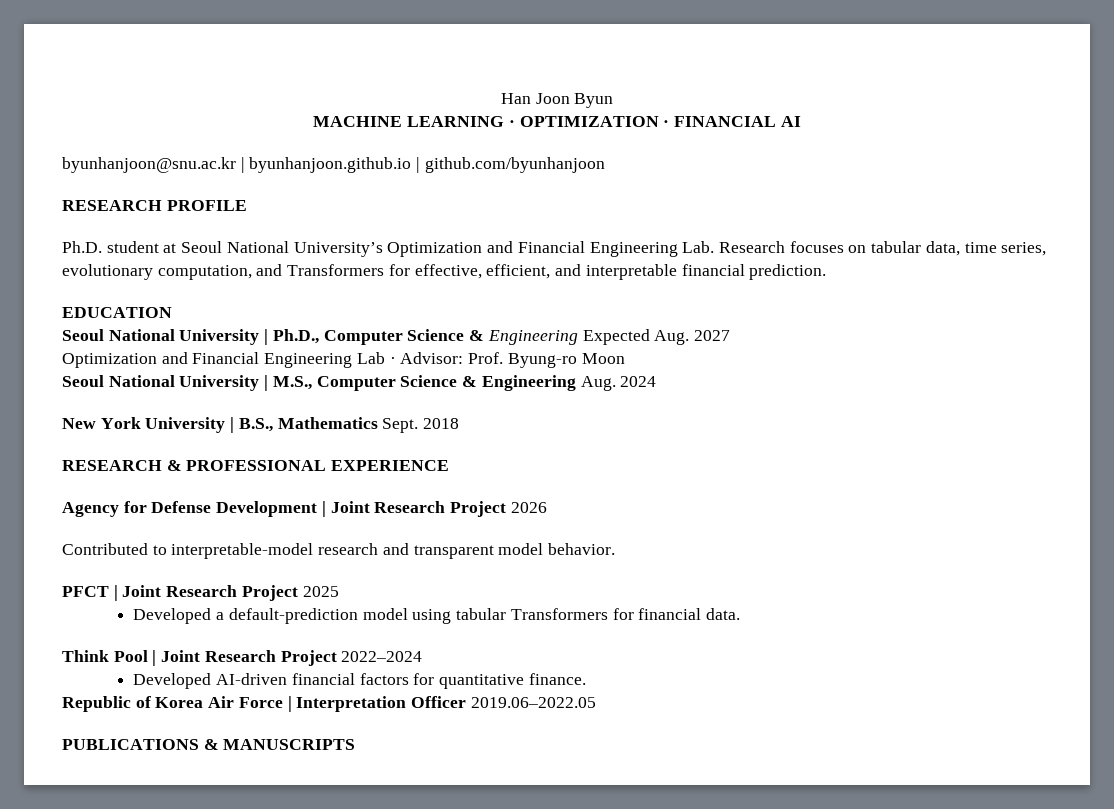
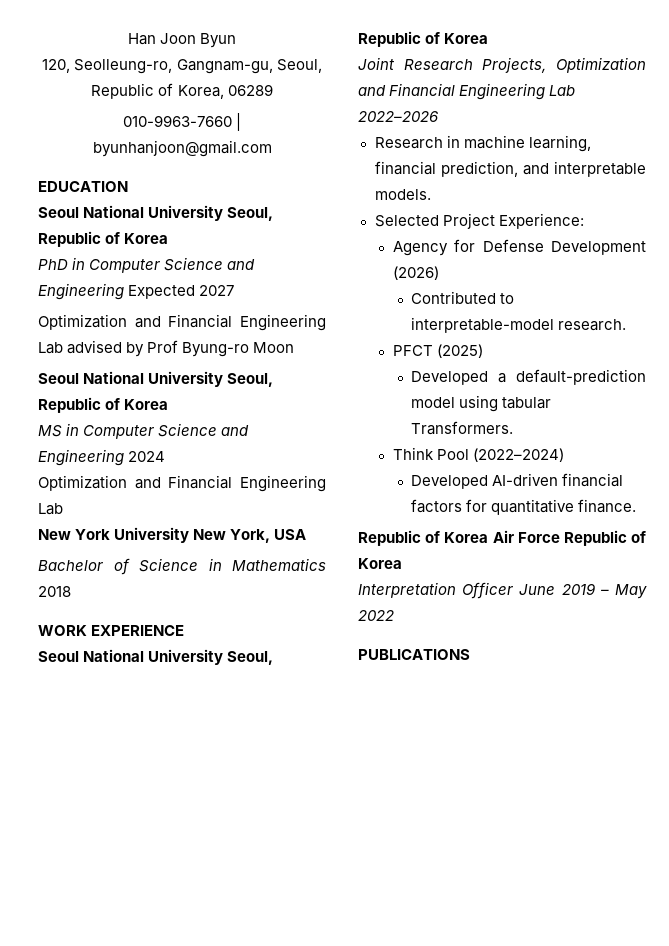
- MACHINE LEARNING · OPTIMIZATION · FINANCIAL AI
- byunhanjoon@snu.ac.kr | byunhanjoon.github.io | github.com/byunhanjoon
- RESEARCH PROFILE
- Ph.D. student at Seoul National University’s Optimization and Financial Engineering Lab. Research focuses on tabular data, time series, evolutionary computation, and Transformers for effective, efficient, and interpretable financial prediction.
+ 120, Seolleung-ro, Gangnam-gu, Seoul, Republic of Korea, 06289
+ 010-9963-7660 | byunhanjoon@gmail.com
  EDUCATION
- Seoul National University | Ph.D., Computer Science & Engineering Expected Aug. 2027
+ Seoul National University Seoul, Republic of Korea
+ PhD in Computer Science and Engineering Expected 2027
- Optimization and Financial Engineering Lab · Advisor: Prof. Byung-ro Moon
- Seoul National University | M.S., Computer Science & Engineering Aug. 2024
- New York University | B.S., Mathematics Sept. 2018
- RESEARCH & PROFESSIONAL EXPERIENCE
- Agency for Defense Development | Joint Research Project 2026
- Contributed to interpretable-model research and transparent model behavior.
- PFCT | Joint Research Project 2025
+ Optimization and Financial Engineering Lab advised by Prof Byung-ro Moon
+ Seoul National University Seoul, Republic of Korea
+ MS in Computer Science and Engineering 2024
+ Optimization and Financial Engineering Lab
+ New York University New York, USA
+ Bachelor of Science in Mathematics 2018
+ WORK EXPERIENCE
+ Seoul National University Seoul, Republic of Korea
+ Joint Research Projects, Optimization and Financial Engineering Lab 2022–2026
+ Research in machine learning, financial prediction, and interpretable models.
+ Selected Project Experience:
+ Agency for Defense Development (2026)
+ Contributed to interpretable-model research.
+ PFCT (2025)
- Developed a default-prediction model using tabular Transformers for financial data.
- Think Pool | Joint Research Project 2022–2024
+ Developed a default-prediction model using tabular Transformers.
+ Think Pool (2022–2024)
- Republic of Korea Air Force | Interpretation Officer 2019.06–2022.05
+ Republic of Korea Air Force Republic of Korea
+ Interpretation Officer June 2019 – May 2022
- PUBLICATIONS & MANUSCRIPTS
+ PUBLICATIONS

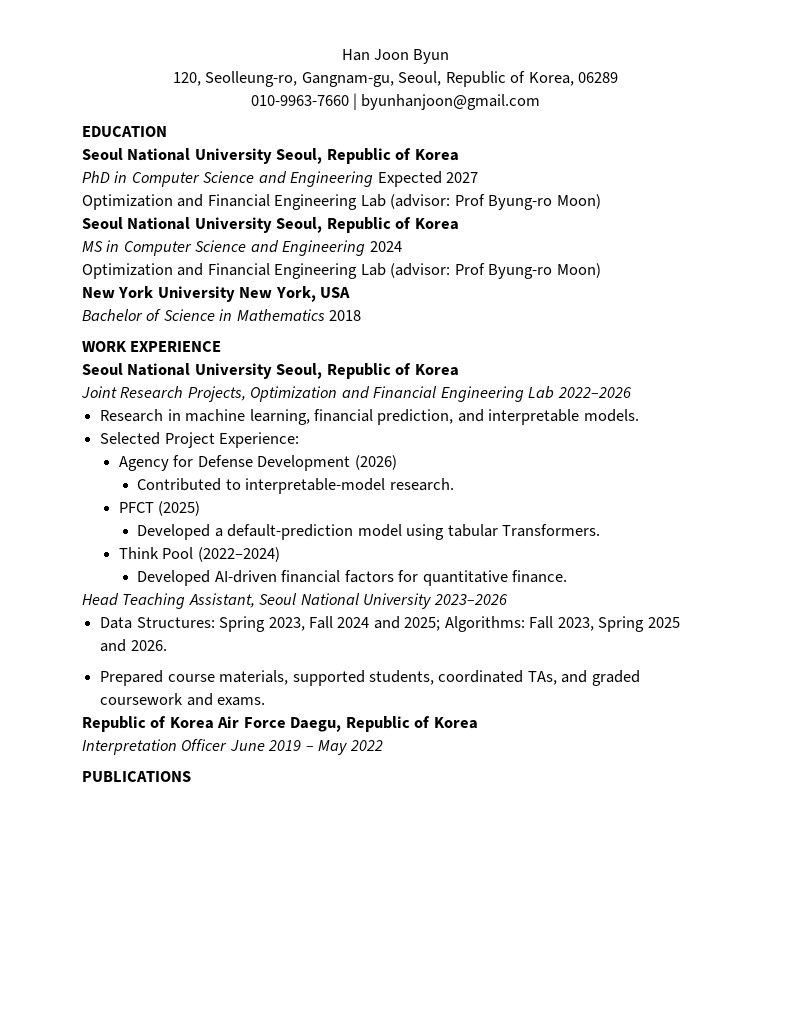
  PhD in Computer Science and Engineering Expected 2027
- Optimization and Financial Engineering Lab advised by Prof Byung-ro Moon
+ Optimization and Financial Engineering Lab (advisor: Prof Byung-ro Moon)
  MS in Computer Science and Engineering 2024
- Optimization and Financial Engineering Lab
+ Optimization and Financial Engineering Lab (advisor: Prof Byung-ro Moon)
+ Head Teaching Assistant, Seoul National University 2023–2026
+ Data Structures: Spring 2023, Fall 2024 and 2025; Algorithms: Fall 2023, Spring 2025 and 2026.
+ Prepared course materials, supported students, coordinated TAs, and graded coursework and exams.
- Republic of Korea Air Force Republic of Korea
+ Republic of Korea Air Force Daegu, Republic of Korea

